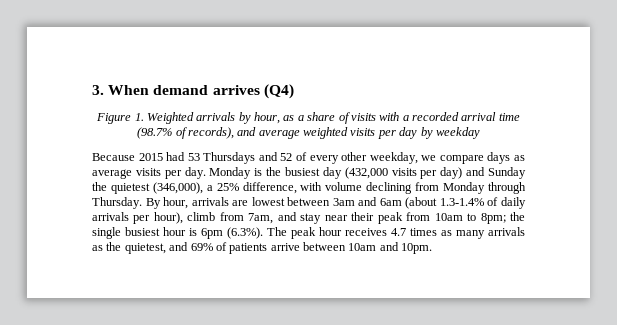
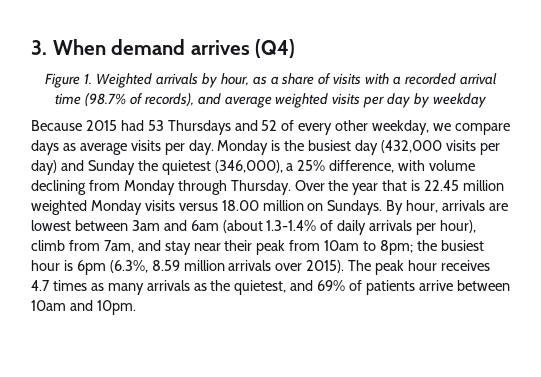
+ Over the year that is 22.45 million weighted Monday visits versus 18.00 million on Sundays.
- By hour, arrivals are lowest between 3am and 6am (about 1.3-1.4% of daily arrivals per hour), climb from 7am, and stay near their peak from 10am to 8pm; the single busiest hour is 6pm (6.3%). The peak hour receives 4.7 times as many arrivals as the quietest, and 69% of patients arrive between 10am and 10pm.
+ By hour, arrivals are lowest between 3am and 6am (about 1.3-1.4% of daily arrivals per hour), climb from 7am, and stay near their peak from 10am to 8pm; the busiest hour is 6pm (6.3%, 8.59 million arrivals over 2015). The peak hour receives 4.7 times as many arrivals as the quietest, and 69% of patients arrive between 10am and 10pm.

